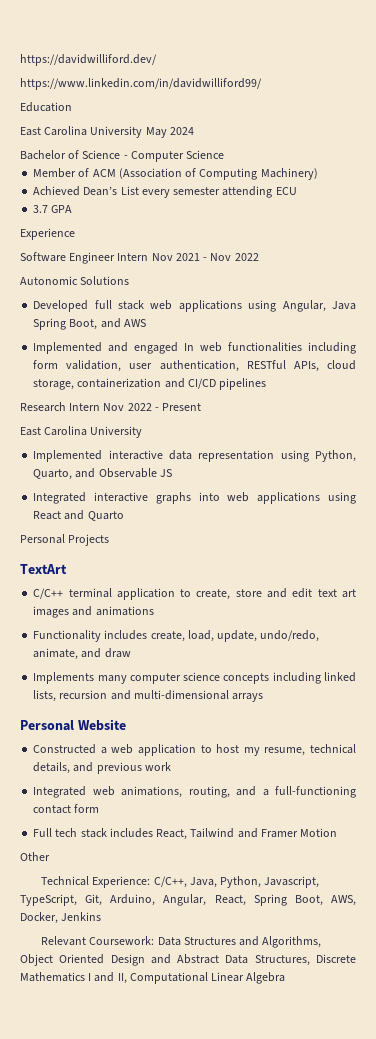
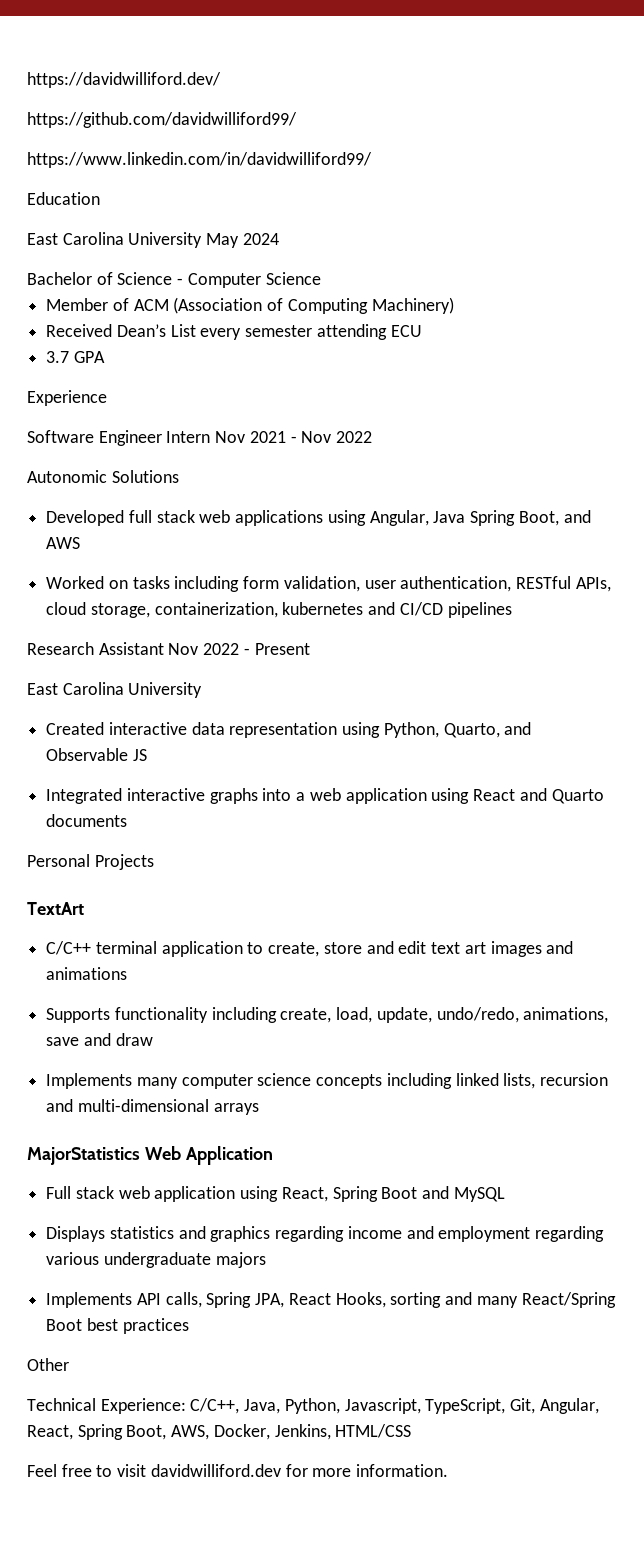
+ https://github.com/davidwilliford99/
- Achieved Dean’s List every semester attending ECU
+ Received Dean’s List every semester attending ECU
- Implemented and engaged In web functionalities including form validation, user authentication, RESTful APIs, cloud storage, containerization and CI/CD pipelines
+ Worked on tasks including form validation, user authentication, RESTful APIs, cloud storage, containerization, kubernetes and CI/CD pipelines
- Research Intern Nov 2022 - Present
+ Research Assistant Nov 2022 - Present
- Implemented interactive data representation using Python, Quarto, and Observable JS
+ Created interactive data representation using Python, Quarto, and Observable JS
- Integrated interactive graphs into web applications using React and Quarto
+ Integrated interactive graphs into a web application using React and Quarto documents
- Functionality includes create, load, update, undo/redo, animate, and draw
+ Supports functionality including create, load, update, undo/redo, animations, save and draw
- Personal Website
- Constructed a web application to host my resume, technical details, and previous work
- Integrated web animations, routing, and a full-functioning contact form
- Full tech stack includes React, Tailwind and Framer Motion
+ MajorStatistics Web Application
+ Full stack web application using React, Spring Boot and MySQL
+ Displays statistics and graphics regarding income and employment regarding various undergraduate majors
+ Implements API calls, Spring JPA, React Hooks, sorting and many React/Spring Boot best practices
- Technical Experience: C/C++, Java, Python, Javascript, TypeScript, Git, Arduino, Angular, React, Spring Boot, AWS, Docker, Jenkins
- Relevant Coursework: Data Structures and Algorithms, Object Oriented Design and Abstract Data Structures, Discrete Mathematics I and II, Computational Linear Algebra
+ Technical Experience: C/C++, Java, Python, Javascript, TypeScript, Git, Angular, React, Spring Boot, AWS, Docker, Jenkins, HTML/CSS
+ Feel free to visit davidwilliford.dev for more information.

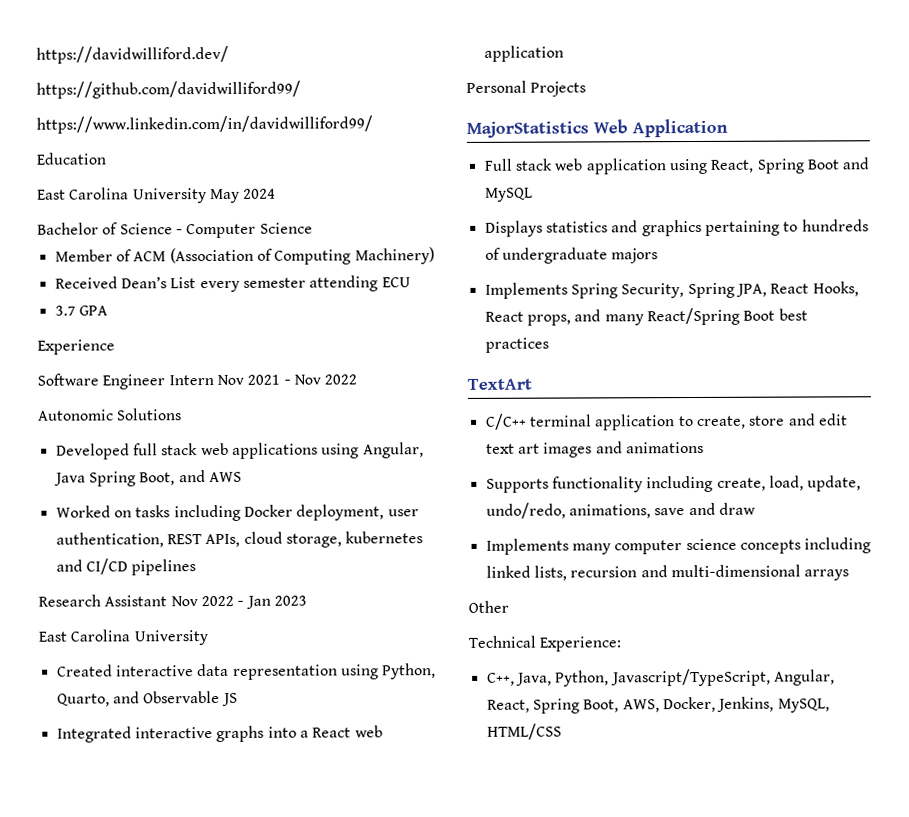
- Worked on tasks including form validation, user authentication, RESTful APIs, cloud storage, containerization, kubernetes and CI/CD pipelines
+ Worked on tasks including Docker deployment, user authentication, REST APIs, cloud storage, kubernetes and CI/CD pipelines
- Research Assistant Nov 2022 - Present
+ Research Assistant Nov 2022 - Jan 2023
- Integrated interactive graphs into a web application using React and Quarto documents
+ Integrated interactive graphs into a React web application
  Personal Projects
+ MajorStatistics Web Application
+ Full stack web application using React, Spring Boot and MySQL
+ Displays statistics and graphics pertaining to hundreds of undergraduate majors
+ Implements Spring Security, Spring JPA, React Hooks, React props, and many React/Spring Boot best practices
- MajorStatistics Web Application
- Full stack web application using React, Spring Boot and MySQL
- Displays statistics and graphics regarding income and employment regarding various undergraduate majors
- Implements API calls, Spring JPA, React Hooks, sorting and many React/Spring Boot best practices
- Technical Experience: C/C++, Java, Python, Javascript, TypeScript, Git, Angular, React, Spring Boot, AWS, Docker, Jenkins, HTML/CSS
+ Technical Experience:
+ C++, Java, Python, Javascript/TypeScript, Angular, React, Spring Boot, AWS, Docker, Jenkins, MySQL, HTML/CSS
- Feel free to visit davidwilliford.dev for more information.

